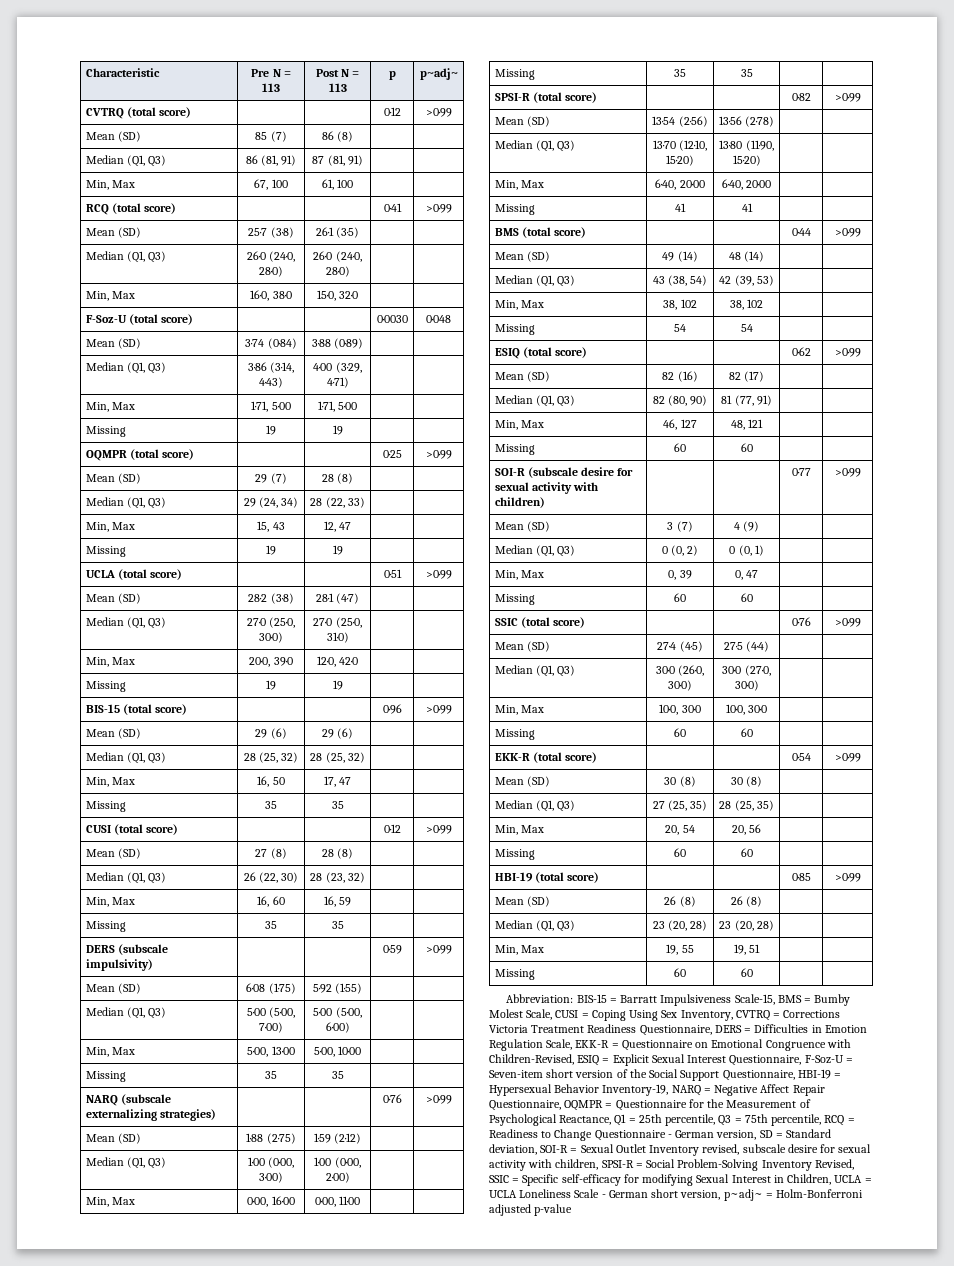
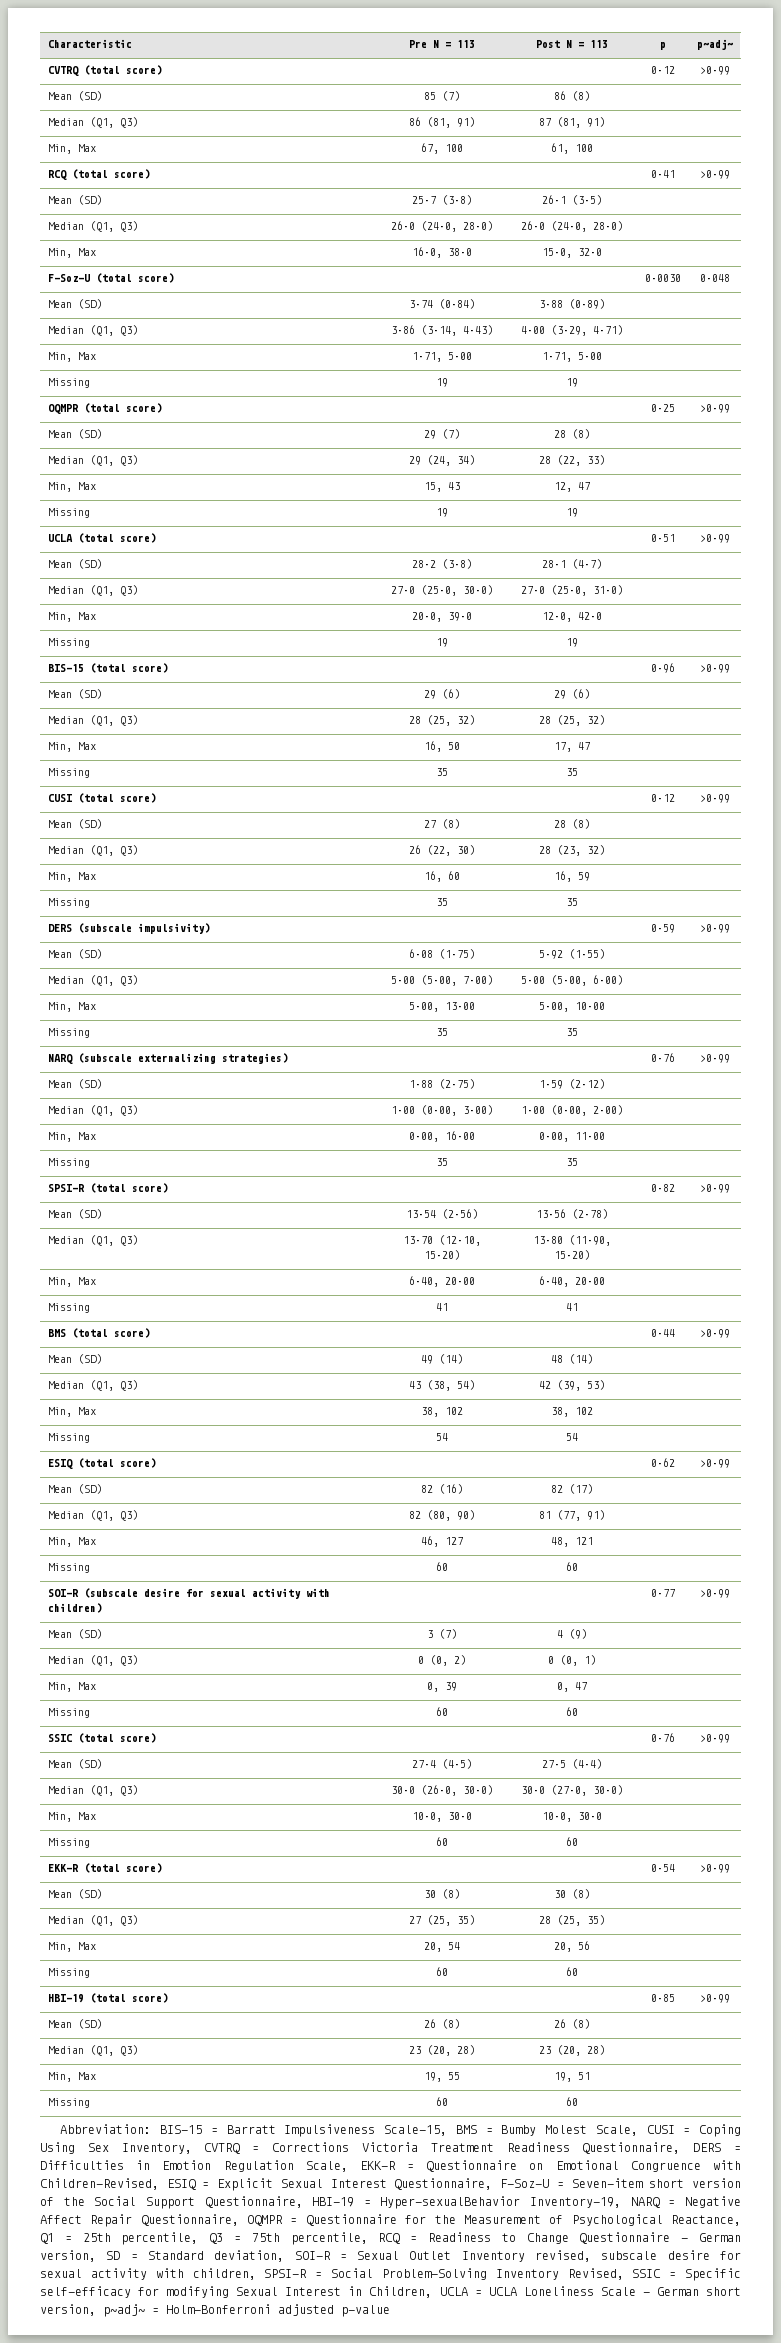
- BIS-15 = Barratt Impulsiveness Scale-15, BMS = Bumby Molest Scale, CUSI = Coping Using Sex Inventory, CVTRQ = Corrections Victoria Treatment Readiness Questionnaire, DERS = Difficulties in Emotion Regulation Scale, EKK-R = Questionnaire on Emotional Congruence with Children-Revised, ESIQ = Explicit Sexual Interest Questionnaire, F-Soz-U = Seven-item short version of the Social Support Questionnaire, HBI-19 = Hypersexual Behavior Inventory-19, NARQ = Negative Affect Repair Questionnaire, OQMPR = Questionnaire for the Measurement of Psychological Reactance, Q1 = 25th percentile, Q3 = 75th percentile, RCQ = Readiness to Change Questionnaire - German version, SD = Standard deviation, SOI-R = Sexual Outlet Inventory revised, subscale desire for sexual activity with children, SPSI-R = Social Problem-Solving Inventory Revised, SSIC = Specific self-efficacy for modifying Sexual Interest in Children, UCLA = UCLA Loneliness Scale - German short version, p~adj~ = Holm-Bonferroni adjusted p-value
+ BIS-15 = Barratt Impulsiveness Scale-15, BMS = Bumby Molest Scale, CUSI = Coping Using Sex Inventory, CVTRQ = Corrections Victoria Treatment Readiness Questionnaire, DERS = Difficulties in Emotion Regulation Scale, EKK-R = Questionnaire on Emotional Congruence with Children-Revised, ESIQ = Explicit Sexual Interest Questionnaire, F-Soz-U = Seven-item short version of the Social Support Questionnaire, HBI-19 = Hyper-sexualBehavior Inventory-19, NARQ = Negative Affect Repair Questionnaire, OQMPR = Questionnaire for the Measurement of Psychological Reactance, Q1 = 25th percentile, Q3 = 75th percentile, RCQ = Readiness to Change Questionnaire - German version, SD = Standard deviation, SOI-R = Sexual Outlet Inventory revised, subscale desire for sexual activity with children, SPSI-R = Social Problem-Solving Inventory Revised, SSIC = Specific self-efficacy for modifying Sexual Interest in Children, UCLA = UCLA Loneliness Scale - German short version, p~adj~ = Holm-Bonferroni adjusted p-value

